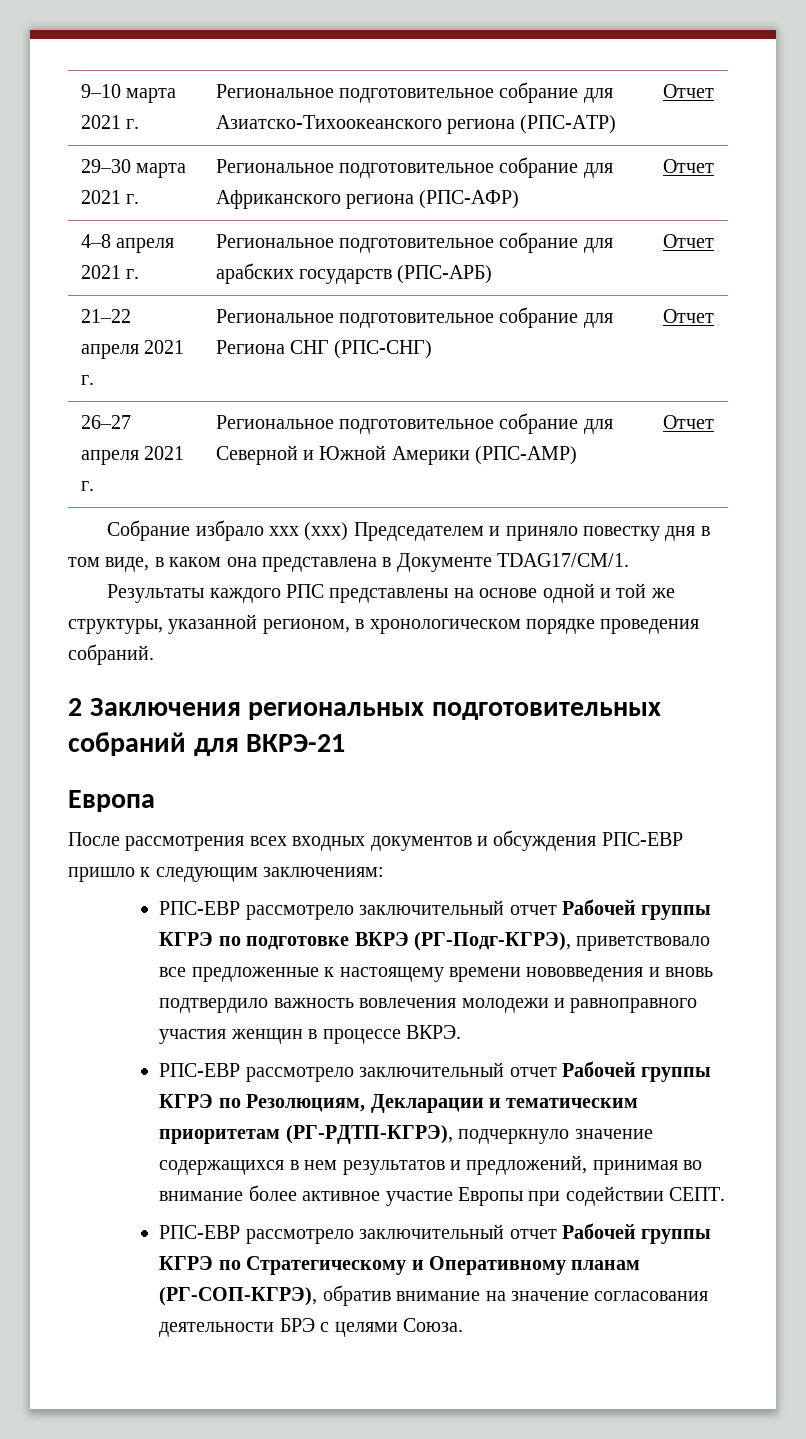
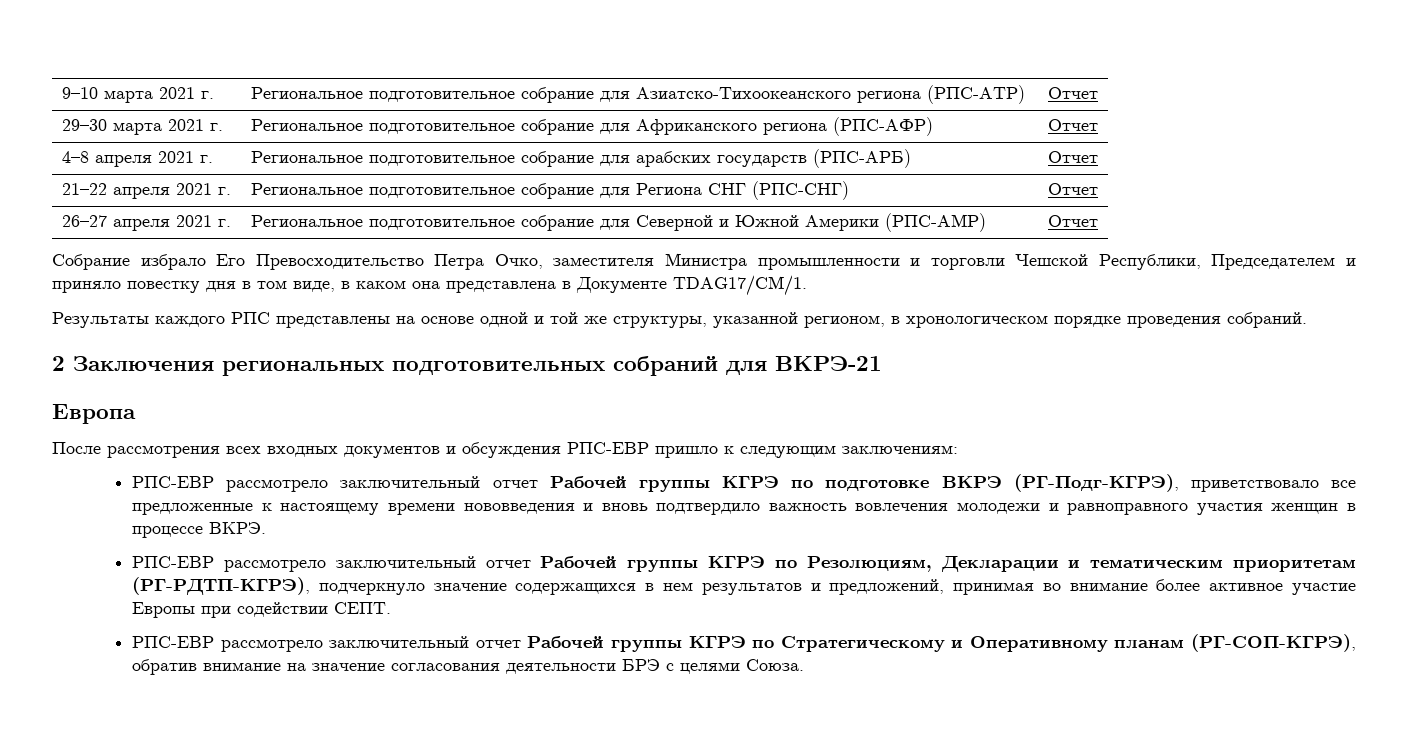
- Собрание избрало xxx (ххх) Председателем и приняло повестку дня в том виде, в каком она представлена в Документе TDAG17/CM/1.
+ Собрание избрало Его Превосходительство Петра Очко, заместителя Министра промышленности и торговли Чешской Республики, Председателем и приняло повестку дня в том виде, в каком она представлена в Документе TDAG17/CM/1.

